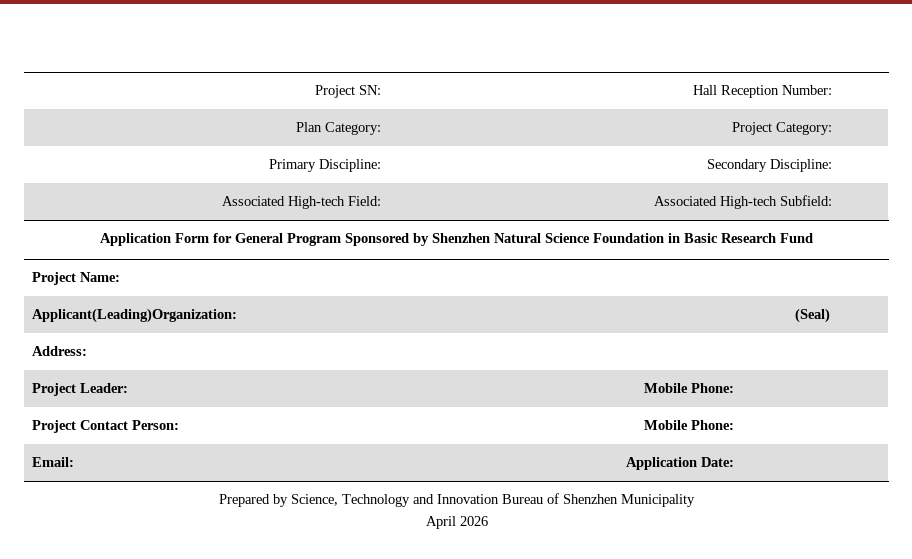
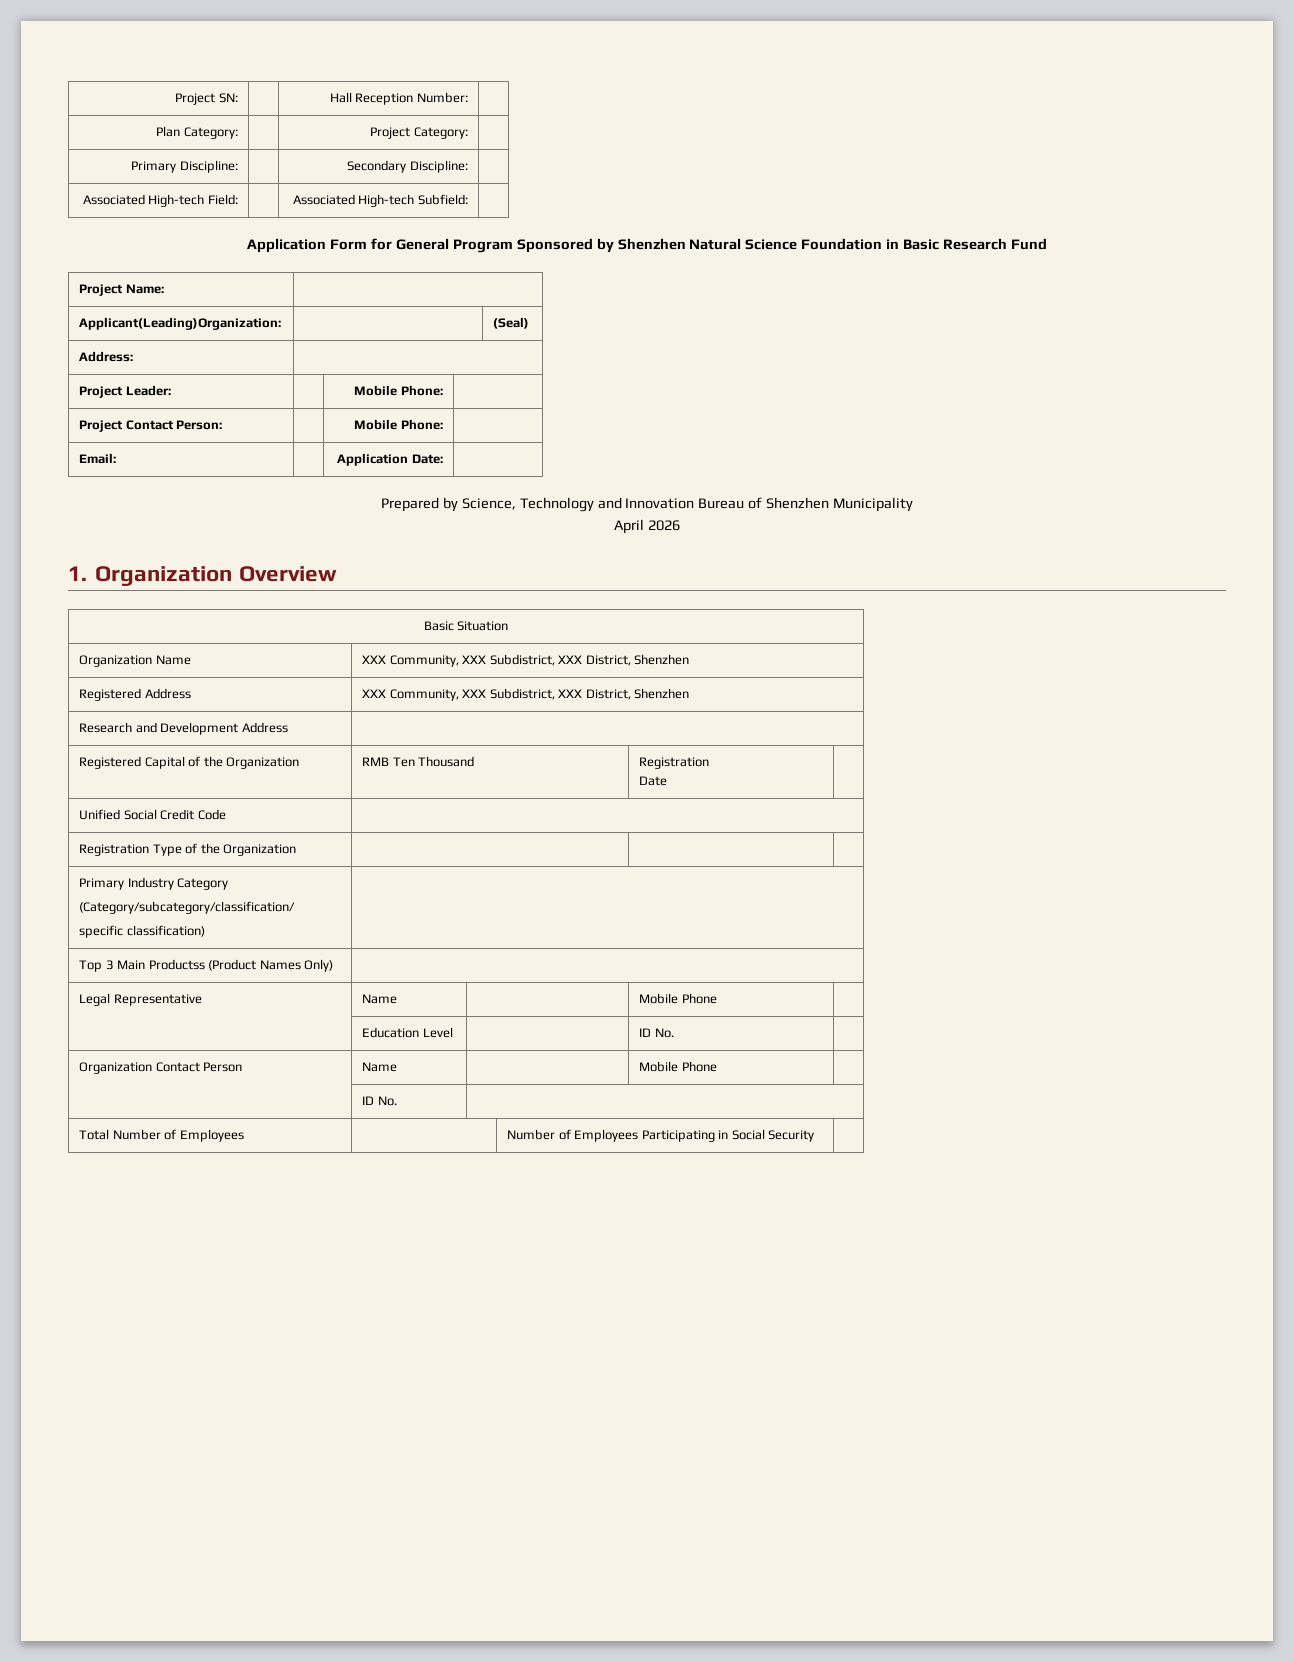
+ 1. Organization Overview
+ Basic Situation
+ Organization Name | XXX Community, XXX Subdistrict, XXX District, Shenzhen
+ Registered Address | XXX Community, XXX Subdistrict, XXX District, Shenzhen
+ Research and Development Address |
+ Registered Capital of the Organization | RMB Ten Thousand | Registration
+ Date |
+ Unified Social Credit Code |
+ Registration Type of the Organization | | |
+ Primary Industry Category
+ (Category/subcategory/classification/
+ specific classification) |
+ Top 3 Main Productss (Product Names Only) |
+ Legal Representative | Name | | Mobile Phone |
+ | Education Level | | ID No. |
+ Organization Contact Person | Name | | Mobile Phone |
+ | ID No. |
+ Total Number of Employees | | Number of Employees Participating in Social Security |

